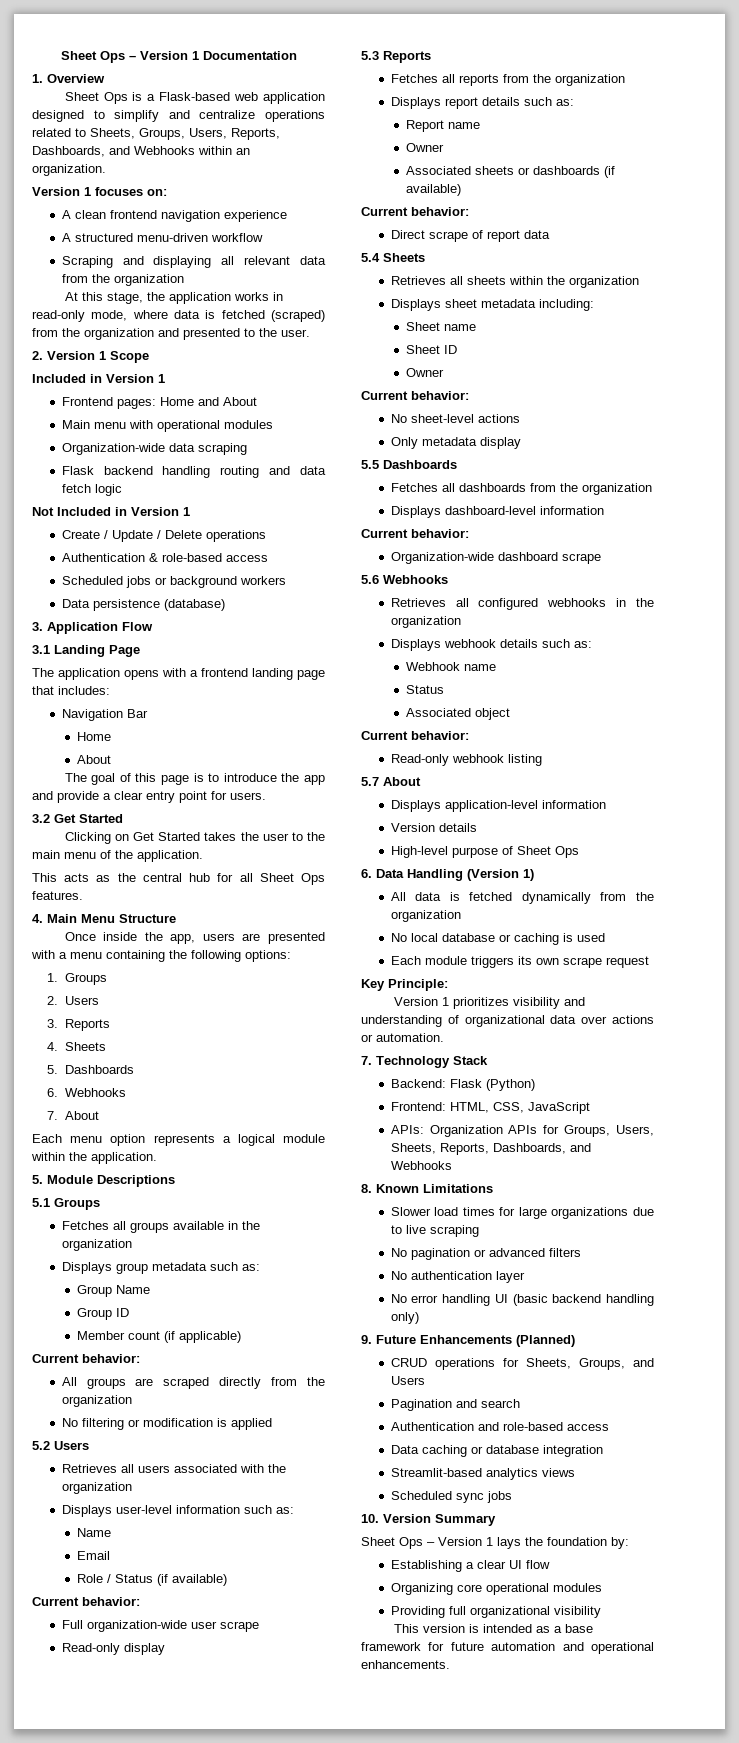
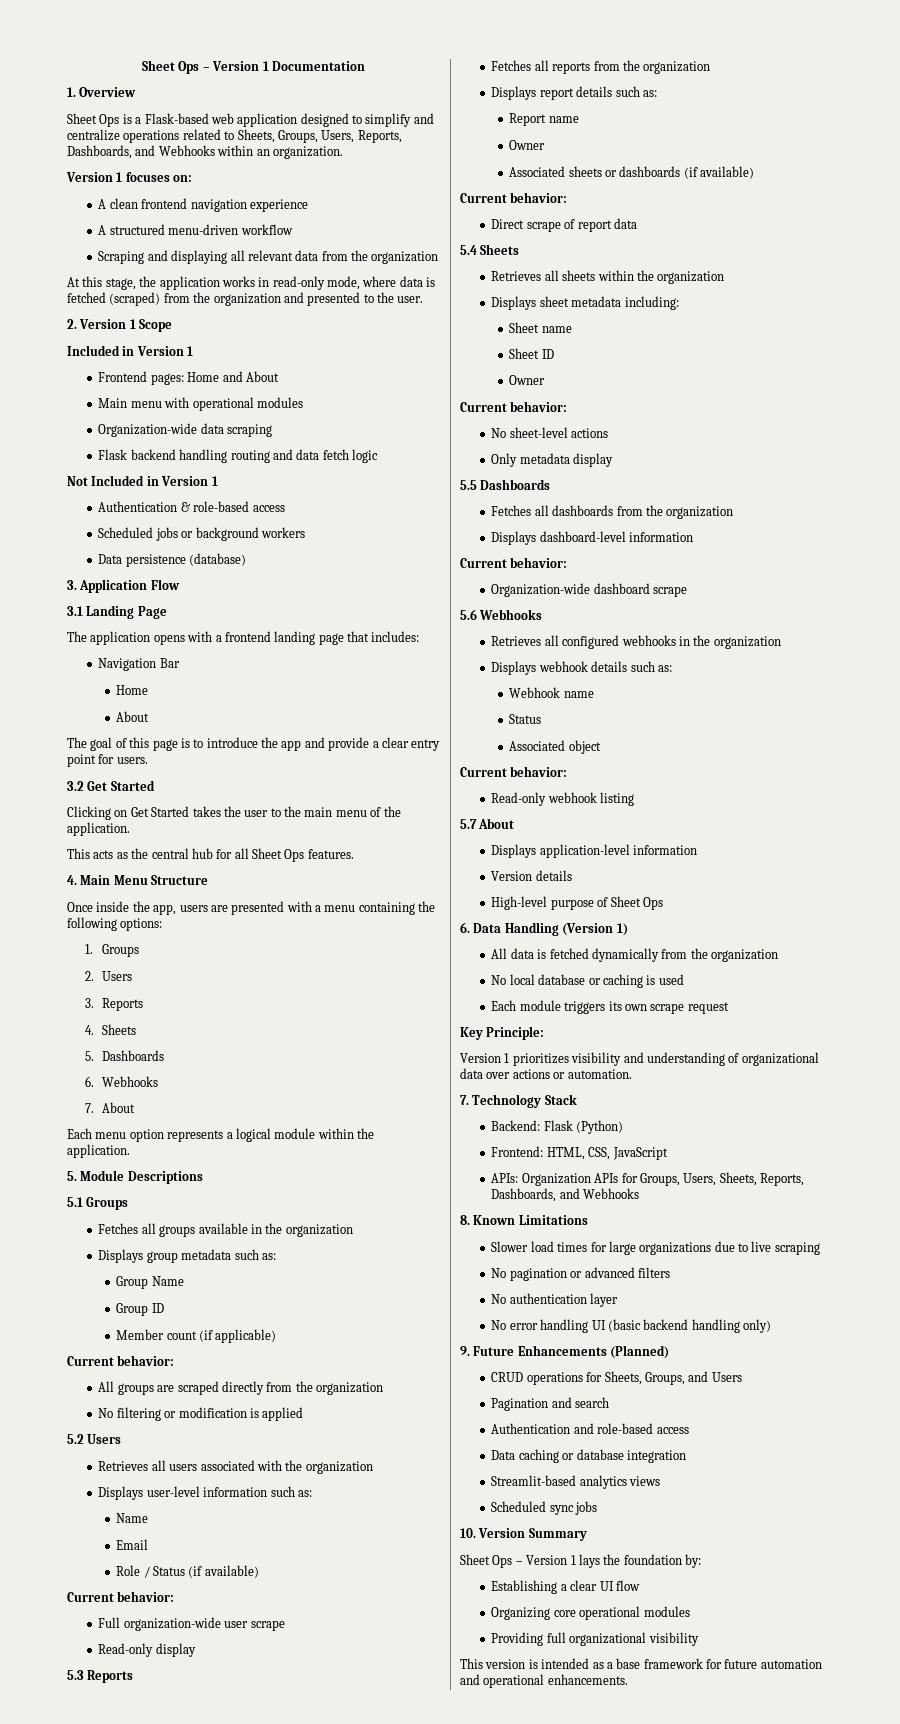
- Create / Update / Delete operations

